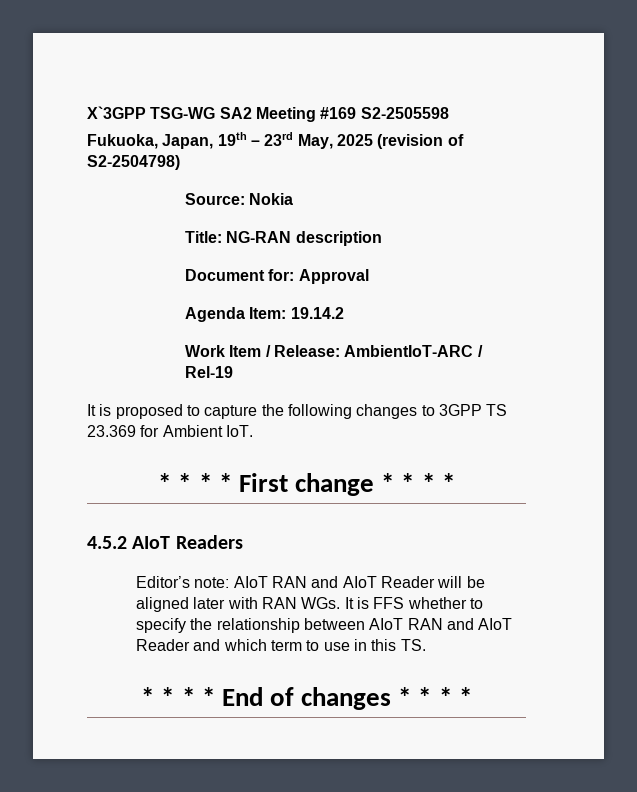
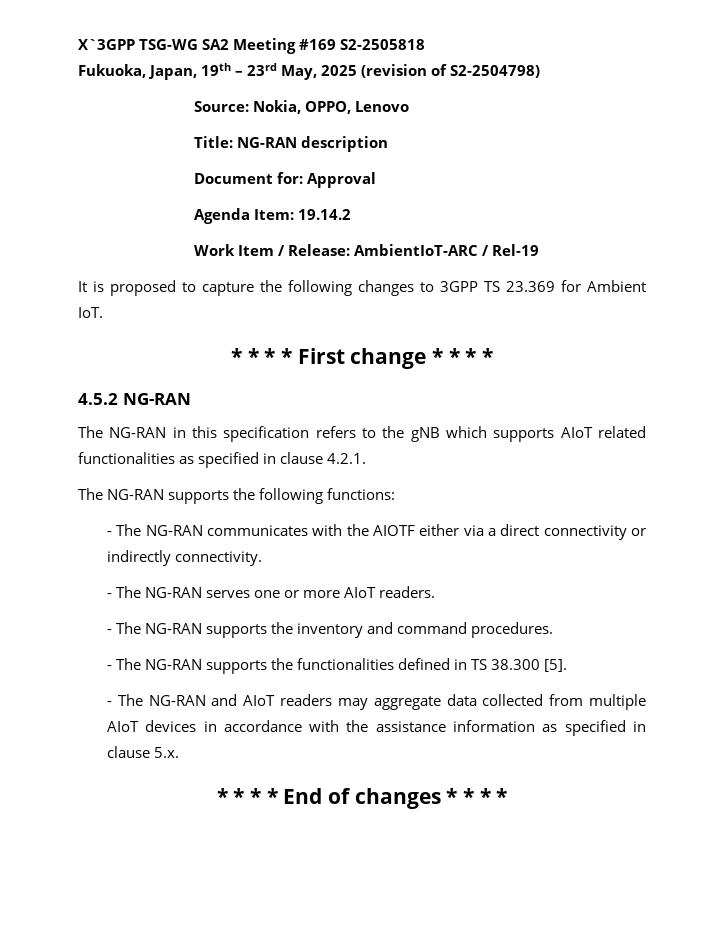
- X`3GPP TSG-WG SA2 Meeting #169 S2-2505598
+ X`3GPP TSG-WG SA2 Meeting #169 S2-2505818
- Source: Nokia
+ Source: Nokia, OPPO, Lenovo
- 4.5.2 AIoT Readers
- Editor’s note: AIoT RAN and AIoT Reader will be aligned later with RAN WGs. It is FFS whether to specify the relationship between AIoT RAN and AIoT Reader and which term to use in this TS.
+ 4.5.2 NG-RAN
+ The NG-RAN in this specification refers to the gNB which supports AIoT related functionalities as specified in clause 4.2.1.
+ The NG-RAN supports the following functions:
+ - The NG-RAN communicates with the AIOTF either via a direct connectivity or indirectly connectivity.
+ - The NG-RAN serves one or more AIoT readers.
+ - The NG-RAN supports the inventory and command procedures.
+ - The NG-RAN supports the functionalities defined in TS 38.300 [5].
+ - The NG-RAN and AIoT readers may aggregate data collected from multiple AIoT devices in accordance with the assistance information as specified in clause 5.x.

